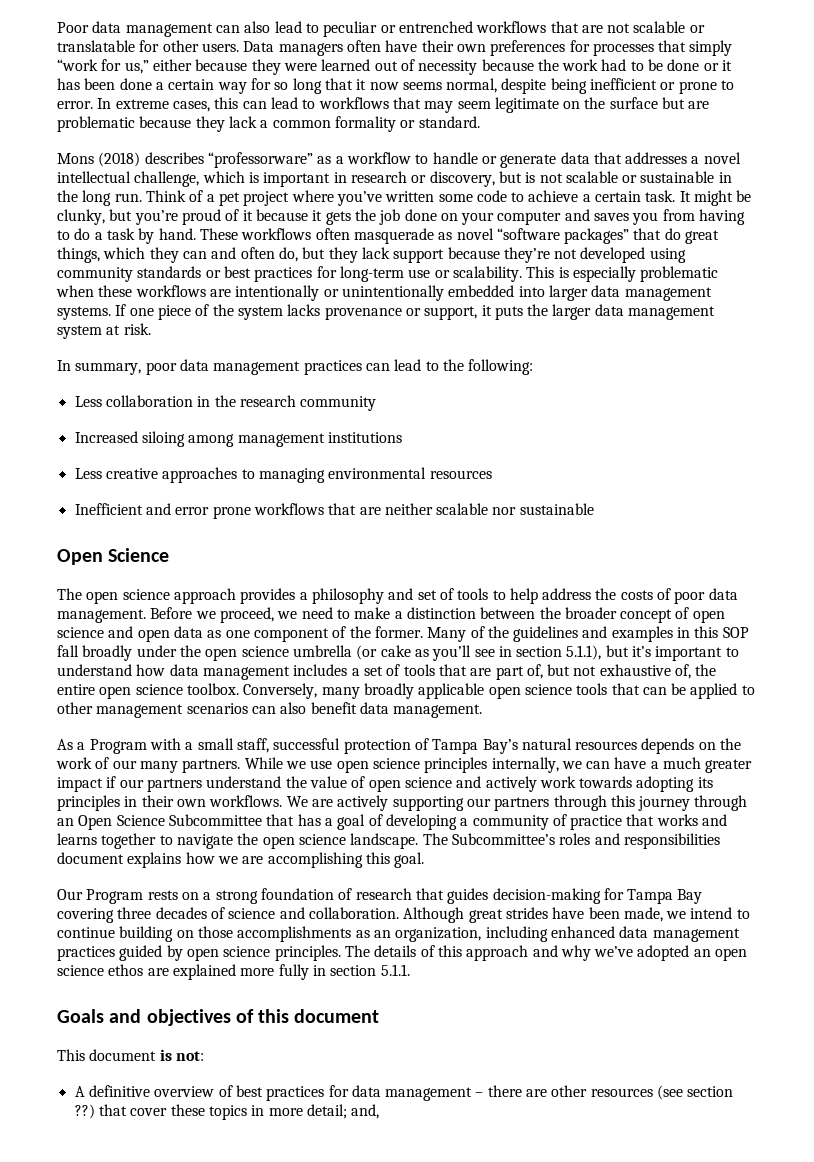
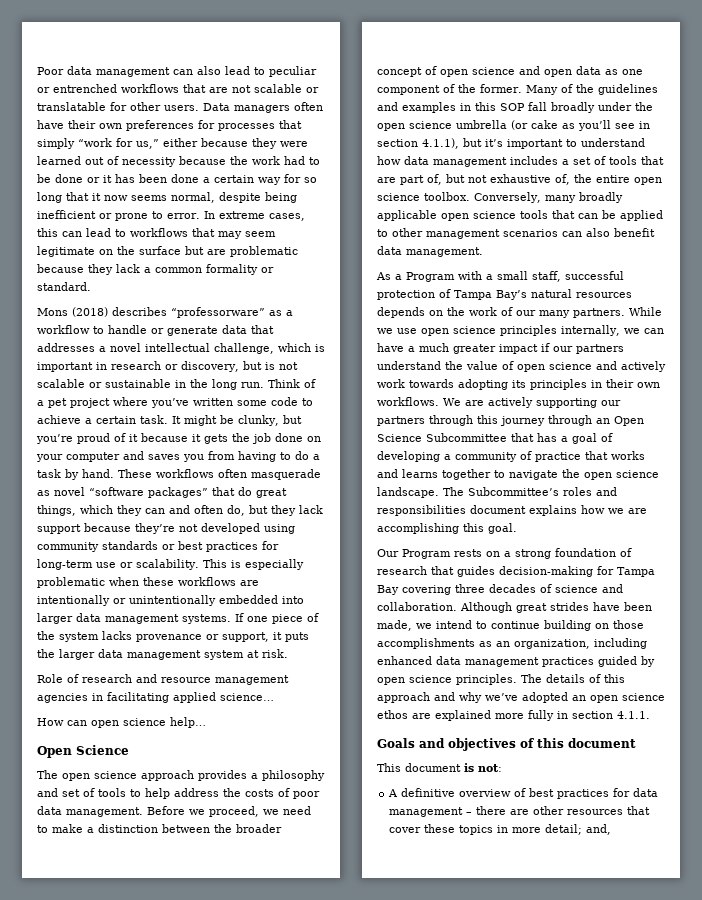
- In summary, poor data management practices can lead to the following:
- Less collaboration in the research community
- Increased siloing among management institutions
- Less creative approaches to managing environmental resources
- Inefficient and error prone workflows that are neither scalable nor sustainable
+ Role of research and resource management agencies in facilitating applied science…
+ How can open science help…
- Many of the guidelines and examples in this SOP fall broadly under the open science umbrella (or cake as you’ll see in section 5.1.1), but it’s important to understand how data management includes a set of tools that are part of, but not exhaustive of, the entire open science toolbox.
+ Many of the guidelines and examples in this SOP fall broadly under the open science umbrella (or cake as you’ll see in section 4.1.1), but it’s important to understand how data management includes a set of tools that are part of, but not exhaustive of, the entire open science toolbox.
- The details of this approach and why we’ve adopted an open science ethos are explained more fully in section 5.1.1.
+ The details of this approach and why we’ve adopted an open science ethos are explained more fully in section 4.1.1.
- A definitive overview of best practices for data management – there are other resources (see section ??) that cover these topics in more detail; and,
+ A definitive overview of best practices for data management – there are other resources that cover these topics in more detail; and,

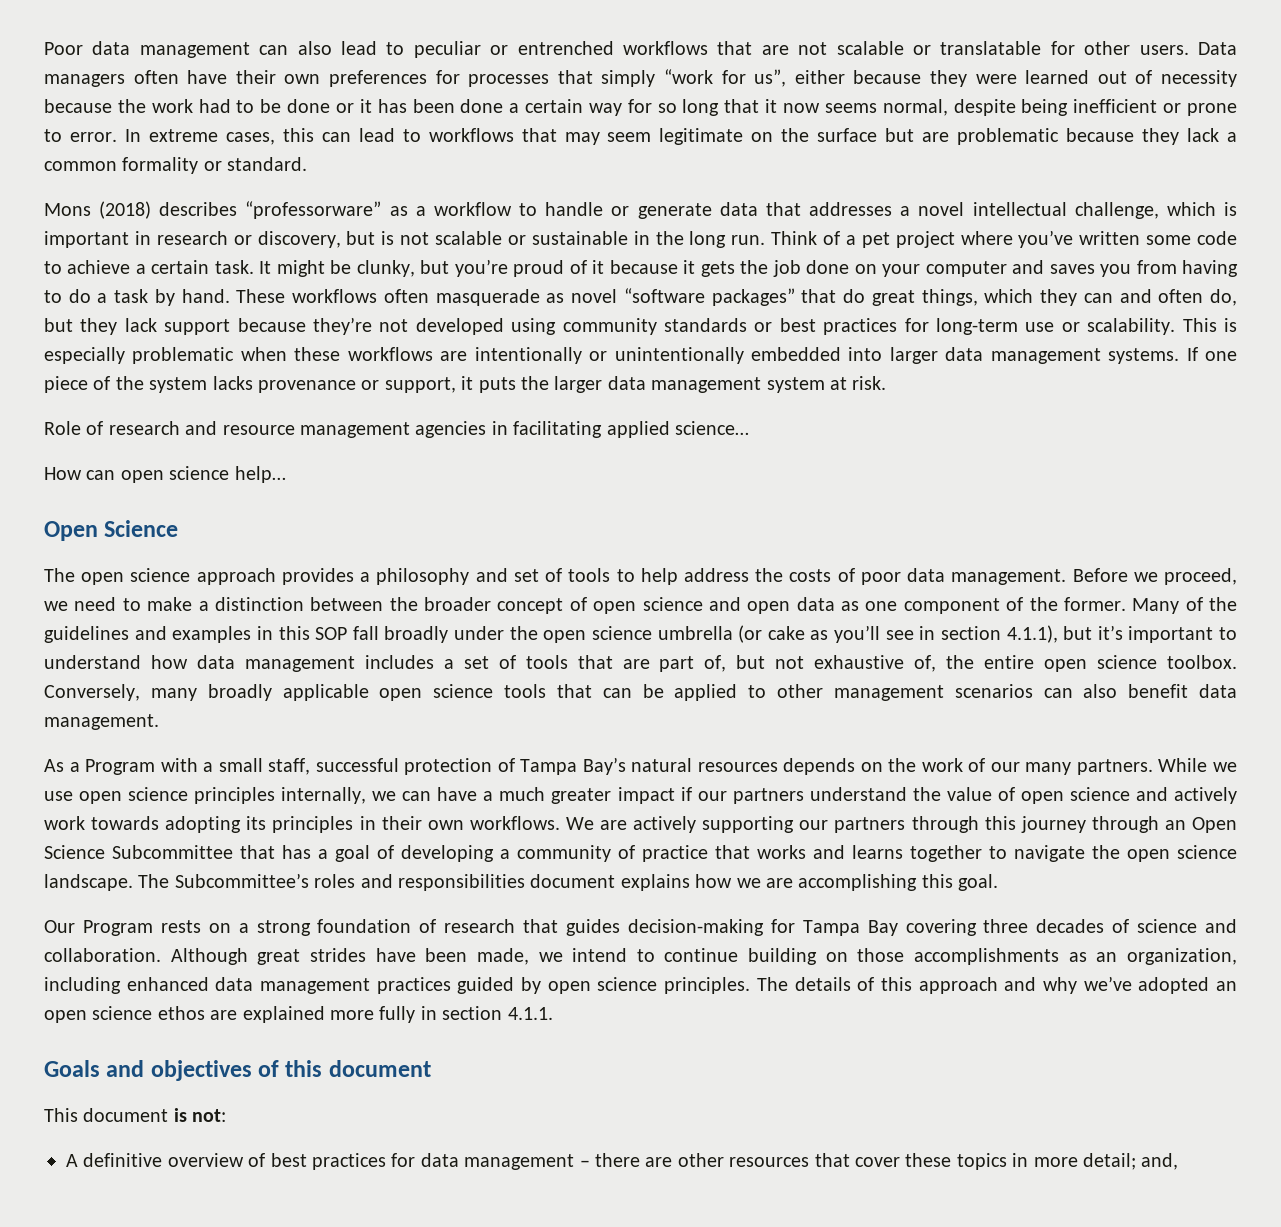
- Data managers often have their own preferences for processes that simply “work for us,” either because they were learned out of necessity because the work had to be done or it has been done a certain way for so long that it now seems normal, despite being inefficient or prone to error.
+ Data managers often have their own preferences for processes that simply “work for us”, either because they were learned out of necessity because the work had to be done or it has been done a certain way for so long that it now seems normal, despite being inefficient or prone to error.

